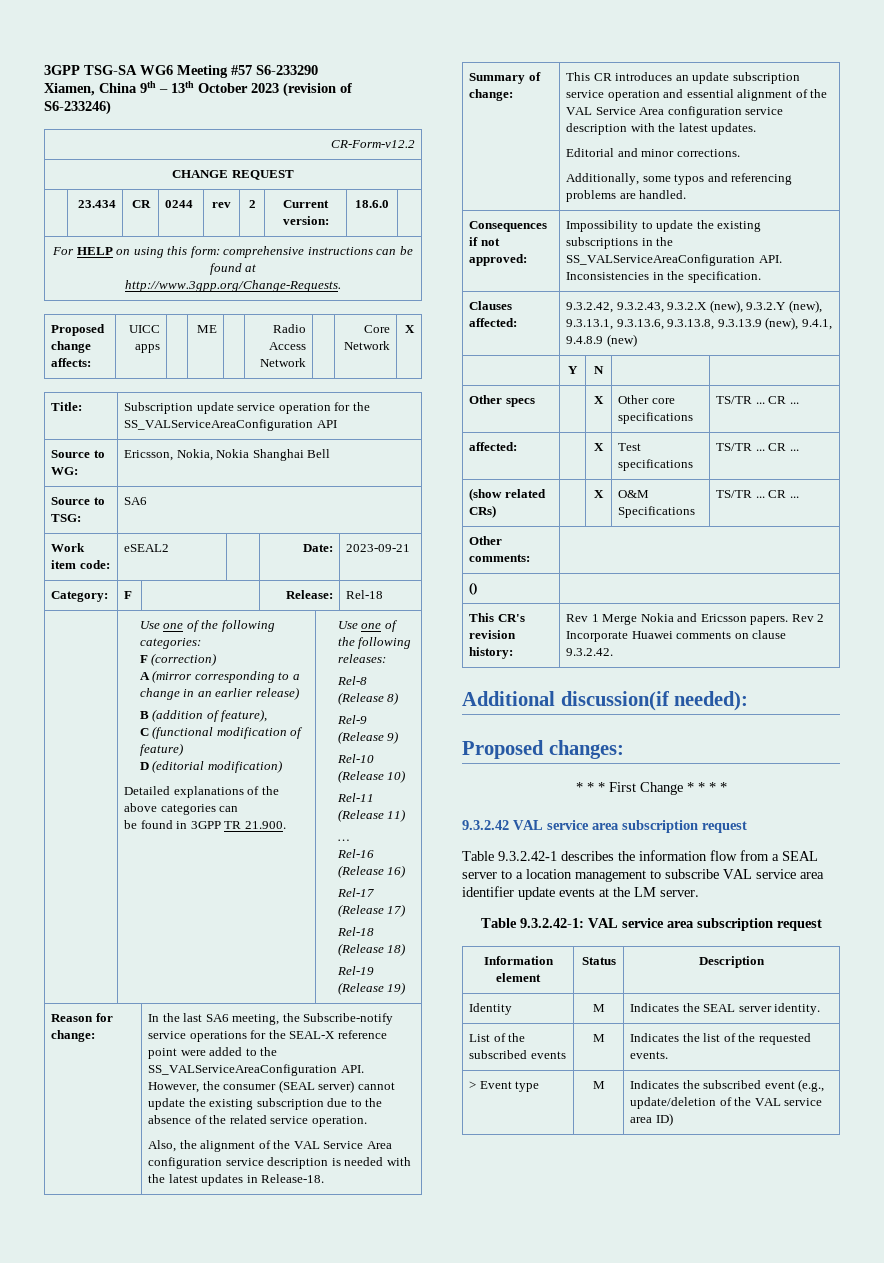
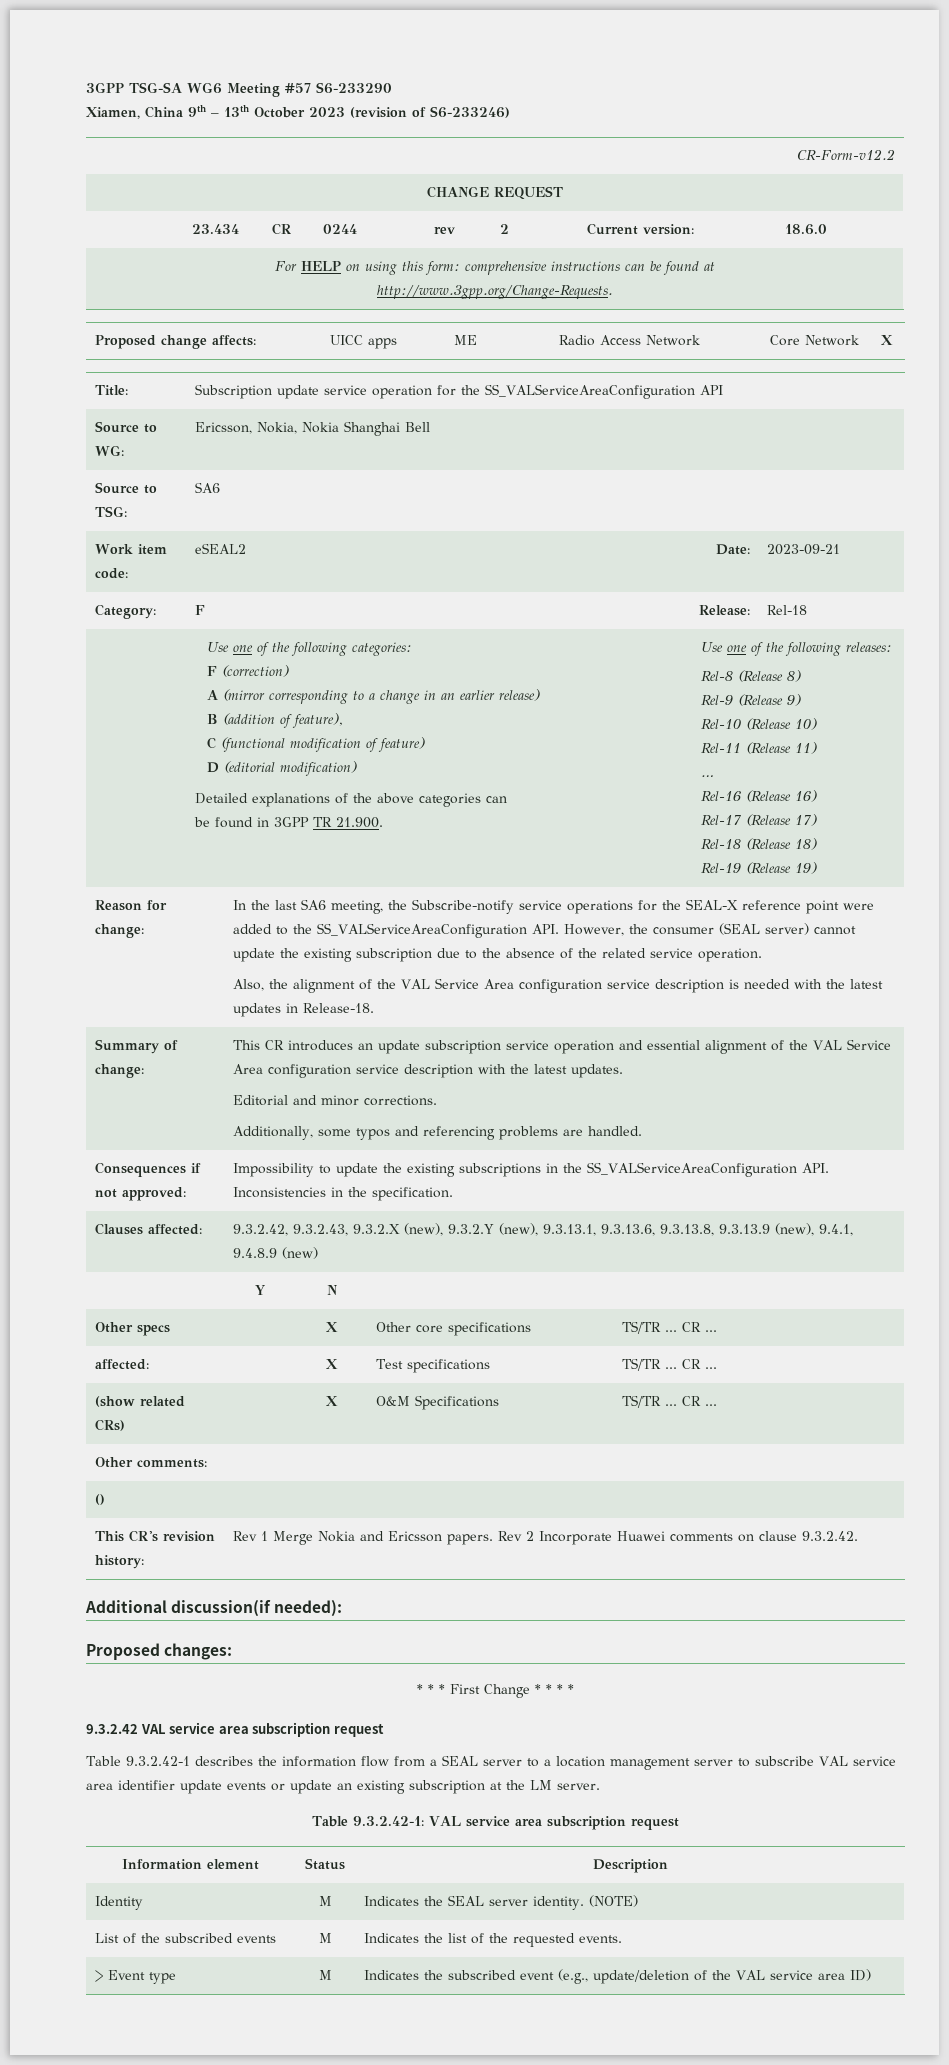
- Table 9.3.2.42-1 describes the information flow from a SEAL server to a location management to subscribe VAL service area identifier update events at the LM server.
+ Table 9.3.2.42-1 describes the information flow from a SEAL server to a location management server to subscribe VAL service area identifier update events or update an existing subscription at the LM server.
- Identity | M | Indicates the SEAL server identity.
+ Identity | M | Indicates the SEAL server identity. (NOTE)

